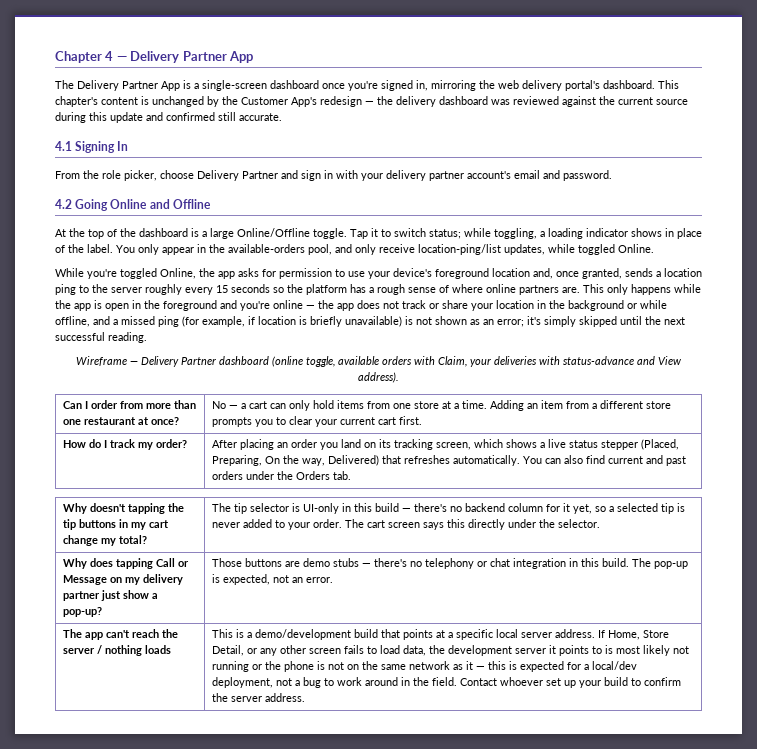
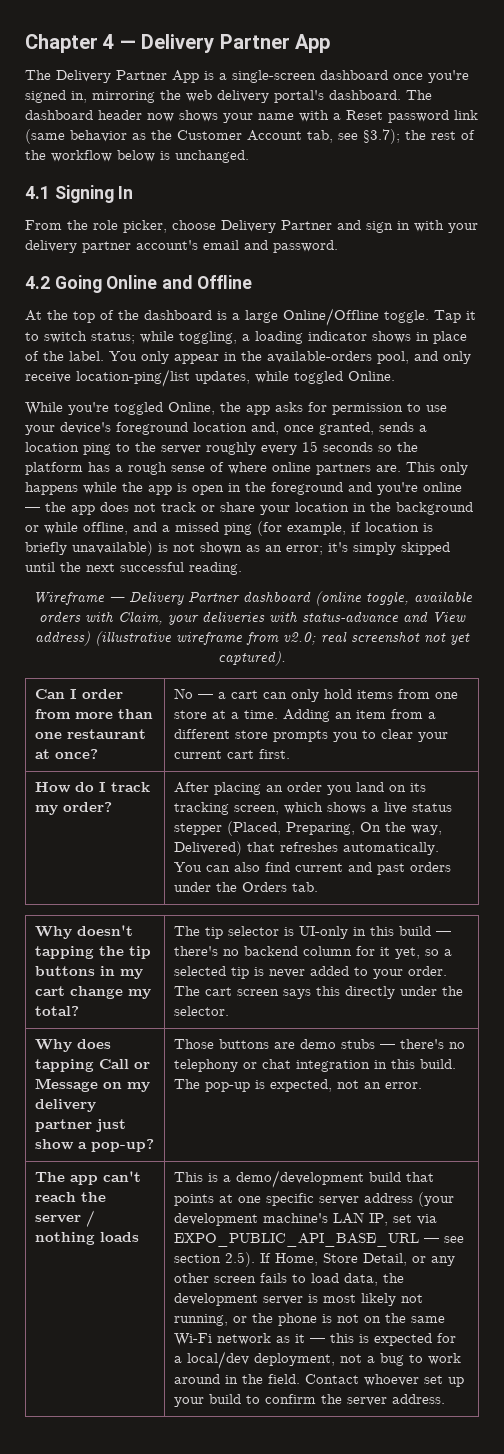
- This chapter's content is unchanged by the Customer App's redesign — the delivery dashboard was reviewed against the current source during this update and confirmed still accurate.
+ The dashboard header now shows your name with a Reset password link (same behavior as the Customer Account tab, see §3.7); the rest of the workflow below is unchanged.
- Wireframe — Delivery Partner dashboard (online toggle, available orders with Claim, your deliveries with status-advance and View address).
+ Wireframe — Delivery Partner dashboard (online toggle, available orders with Claim, your deliveries with status-advance and View address) (illustrative wireframe from v2.0; real screenshot not yet captured).
- This is a demo/development build that points at a specific local server address. If Home, Store Detail, or any other screen fails to load data, the development server it points to is most likely not running or the phone is not on the same network as it — this is expected for a local/dev deployment, not a bug to work around in the field.
+ This is a demo/development build that points at one specific server address (your development machine's LAN IP, set via EXPO_PUBLIC_API_BASE_URL — see section 2.5). If Home, Store Detail, or any other screen fails to load data, the development server is most likely not running, or the phone is not on the same Wi-Fi network as it — this is expected for a local/dev deployment, not a bug to work around in the field.

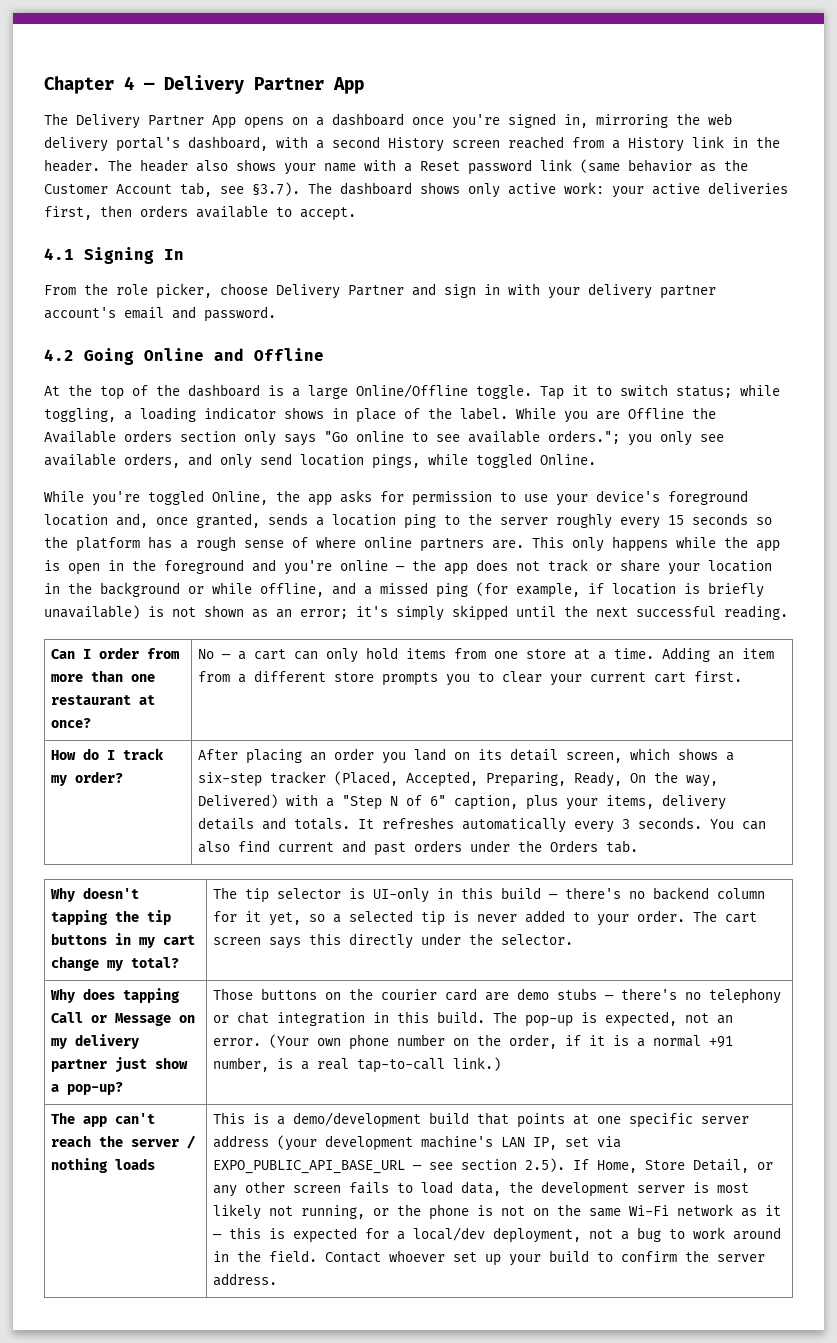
- The Delivery Partner App is a single-screen dashboard once you're signed in, mirroring the web delivery portal's dashboard. The dashboard header now shows your name with a Reset password link (same behavior as the Customer Account tab, see §3.7); the rest of the workflow below is unchanged.
+ The Delivery Partner App opens on a dashboard once you're signed in, mirroring the web delivery portal's dashboard, with a second History screen reached from a History link in the header. The header also shows your name with a Reset password link (same behavior as the Customer Account tab, see §3.7). The dashboard shows only active work: your active deliveries first, then orders available to accept.
- You only appear in the available-orders pool, and only receive location-ping/list updates, while toggled Online.
+ While you are Offline the Available orders section only says "Go online to see available orders."; you only see available orders, and only send location pings, while toggled Online.
- Wireframe — Delivery Partner dashboard (online toggle, available orders with Claim, your deliveries with status-advance and View address) (illustrative wireframe from v2.0; real screenshot not yet captured).
- After placing an order you land on its tracking screen, which shows a live status stepper (Placed, Preparing, On the way, Delivered) that refreshes automatically.
+ After placing an order you land on its detail screen, which shows a six-step tracker (Placed, Accepted, Preparing, Ready, On the way, Delivered) with a "Step N of 6" caption, plus your items, delivery details and totals. It refreshes automatically every 3 seconds.
- Those buttons are demo stubs — there's no telephony or chat integration in this build.
+ Those buttons on the courier card are demo stubs — there's no telephony or chat integration in this build.
+ (Your own phone number on the order, if it is a normal +91 number, is a real tap-to-call link.)

